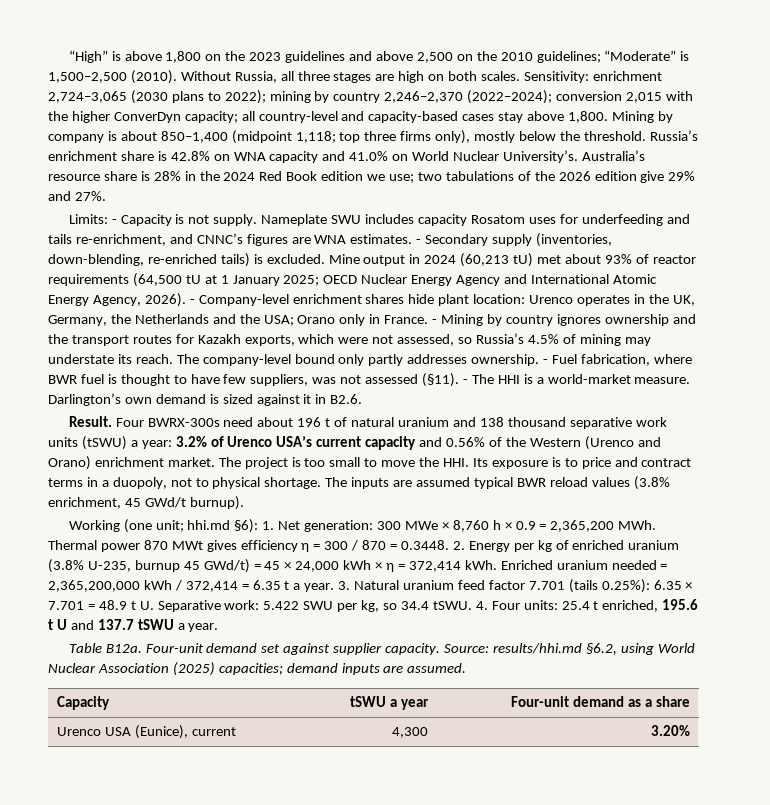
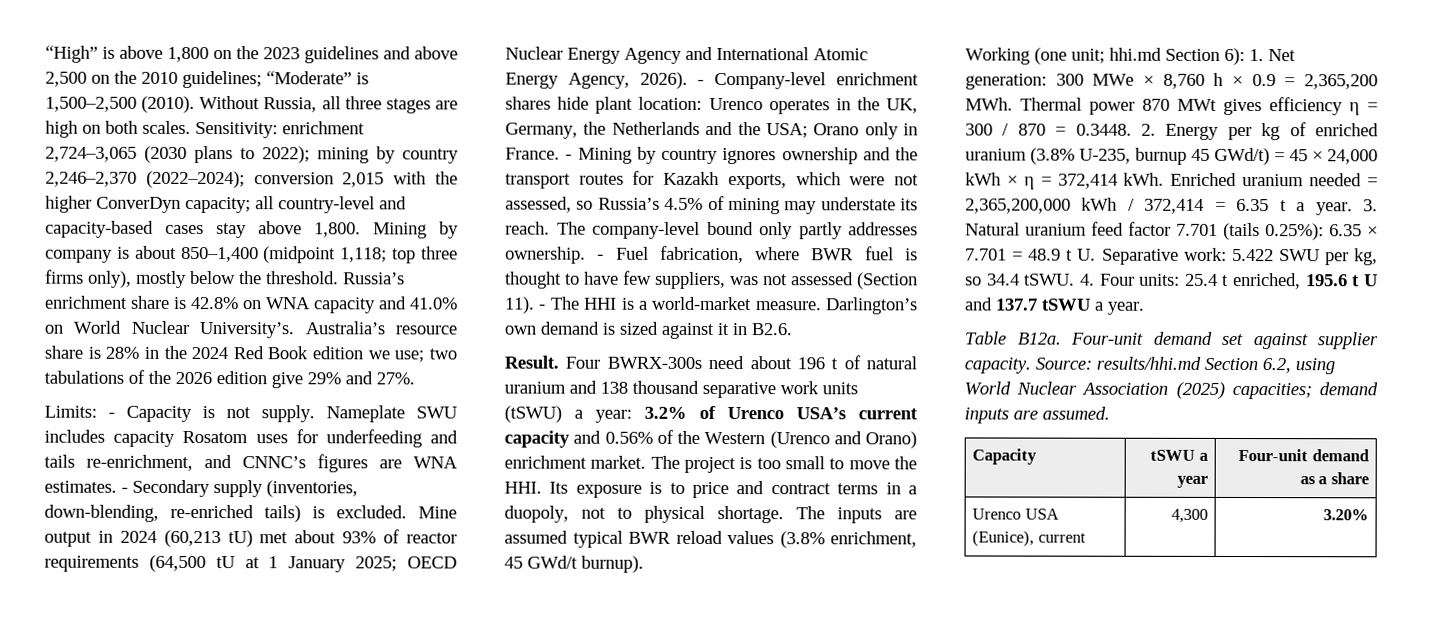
- - Fuel fabrication, where BWR fuel is thought to have few suppliers, was not assessed (§11).
+ - Fuel fabrication, where BWR fuel is thought to have few suppliers, was not assessed (Section 11).
- Working (one unit; hhi.md §6): 1. Net generation: 300 MWe × 8,760 h × 0.9 = 2,365,200 MWh. Thermal power 870 MWt gives efficiency η = 300 / 870 = 0.3448. 2. Energy per kg of enriched uranium (3.8% U-235, burnup 45 GWd/t) = 45 × 24,000 kWh × η = 372,414 kWh.
+ Working (one unit; hhi.md Section 6): 1. Net generation: 300 MWe × 8,760 h × 0.9 = 2,365,200 MWh. Thermal power 870 MWt gives efficiency η = 300 / 870 = 0.3448. 2. Energy per kg of enriched uranium (3.8% U-235, burnup 45 GWd/t) = 45 × 24,000 kWh × η = 372,414 kWh.
- Source: results/hhi.md §6.2, using World Nuclear Association (2025) capacities; demand inputs are assumed.
+ Source: results/hhi.md Section 6.2, using World Nuclear Association (2025) capacities; demand inputs are assumed.

